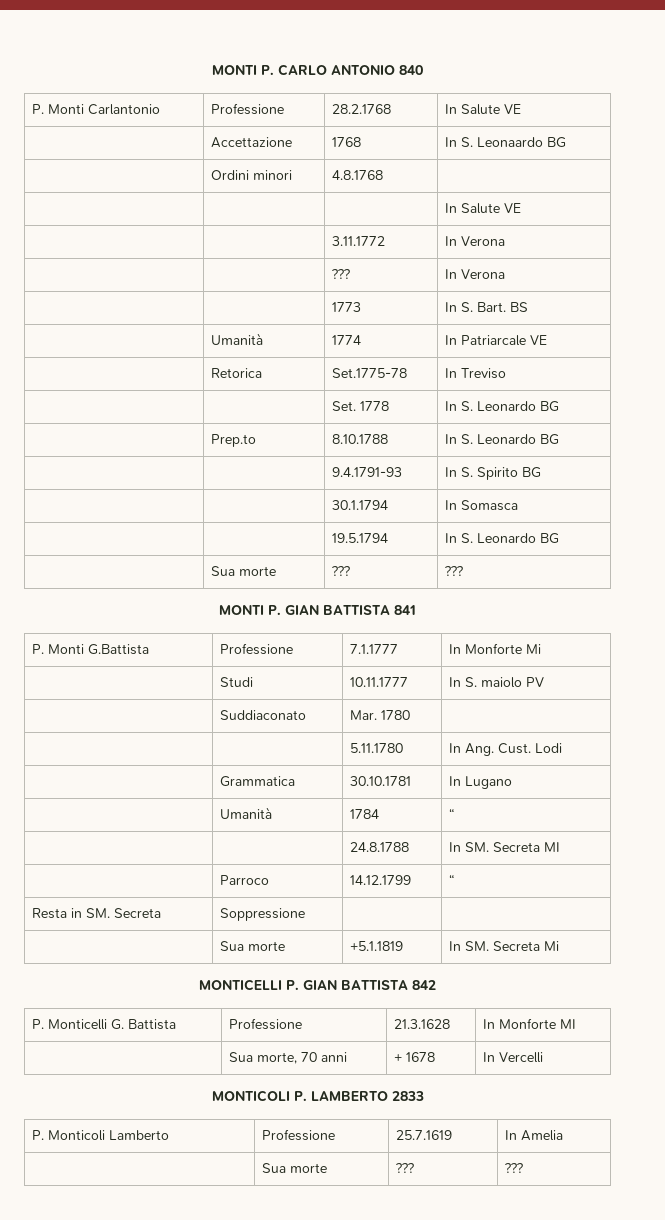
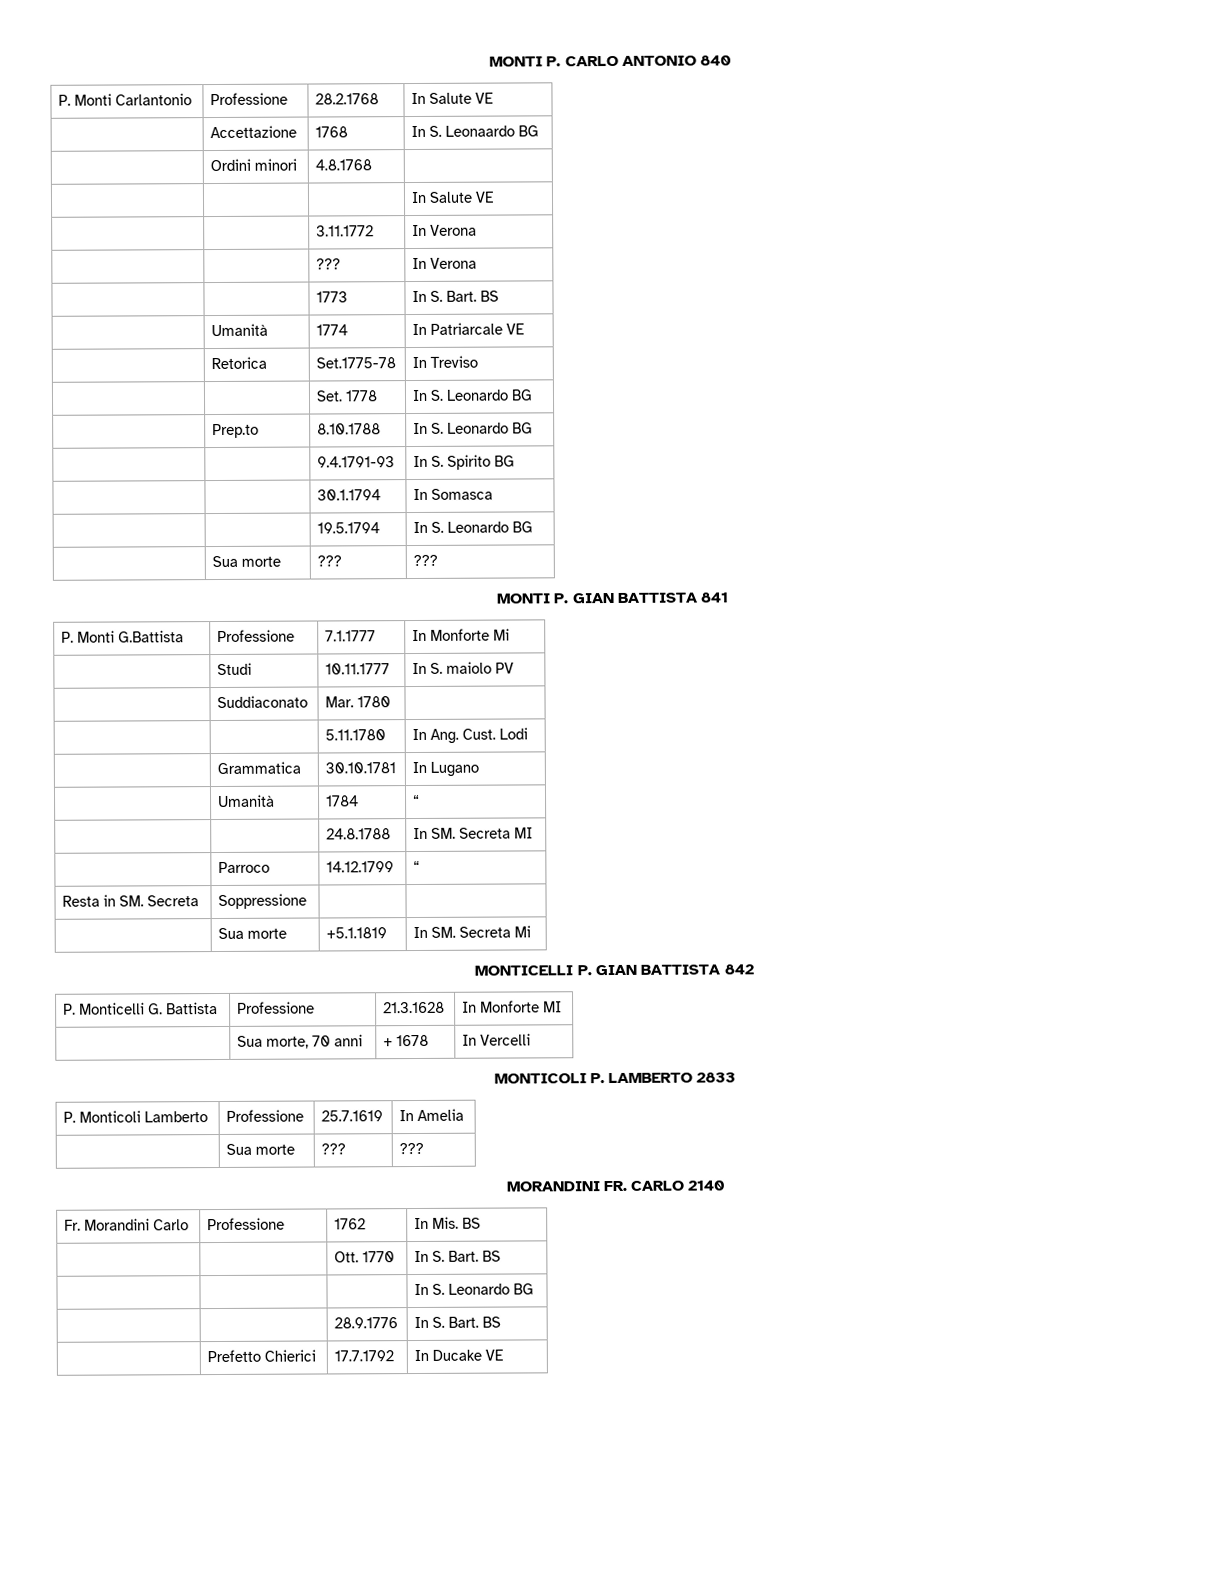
+ MORANDINI FR. CARLO 2140
+ Fr. Morandini Carlo | Professione | 1762 | In Mis. BS
+ | | Ott. 1770 | In S. Bart. BS
+ | | | In S. Leonardo BG
+ | | 28.9.1776 | In S. Bart. BS
+ | Prefetto Chierici | 17.7.1792 | In Ducake VE

